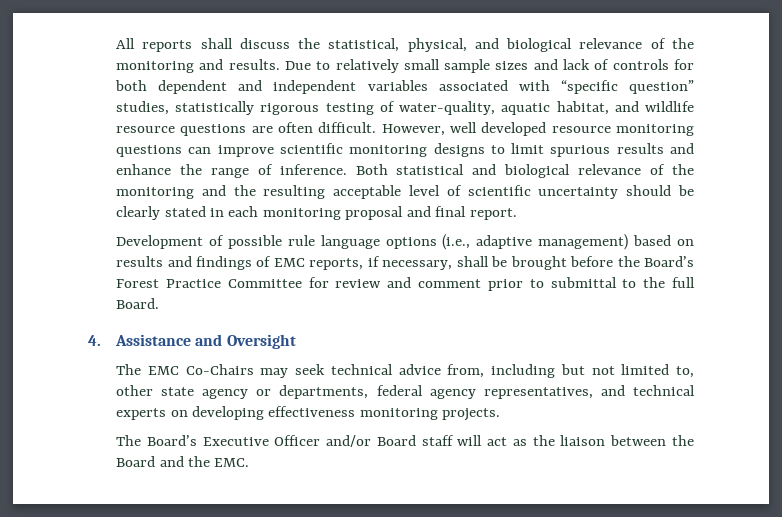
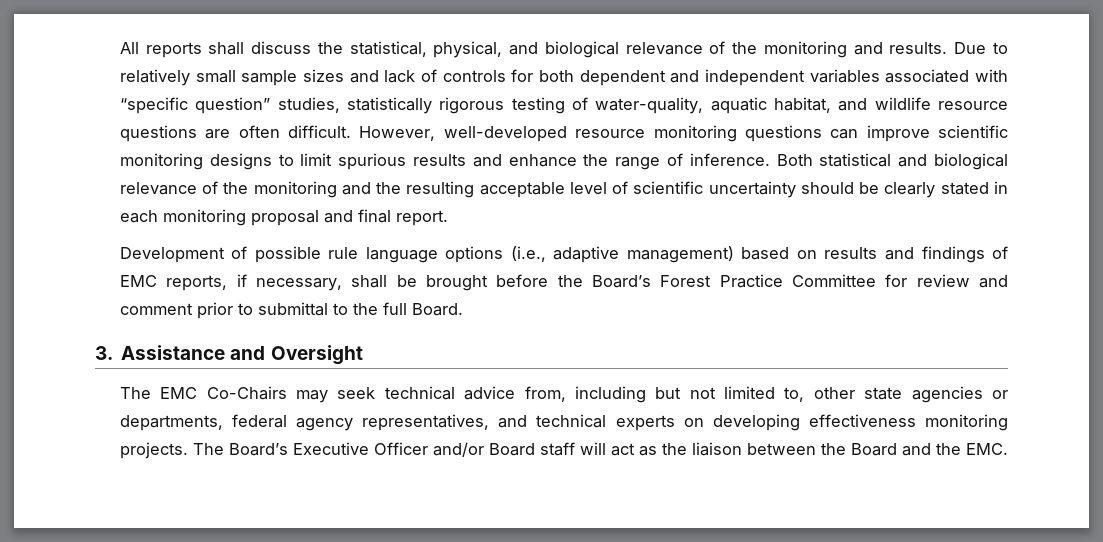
- However, well developed resource monitoring questions can improve scientific monitoring designs to limit spurious results and enhance the range of inference.
+ However, well-developed resource monitoring questions can improve scientific monitoring designs to limit spurious results and enhance the range of inference.
- 4. Assistance and Oversight
+ 3. Assistance and Oversight
- The EMC Co-Chairs may seek technical advice from, including but not limited to, other state agency or departments, federal agency representatives, and technical experts on developing effectiveness monitoring projects.
- The Board’s Executive Officer and/or Board staff will act as the liaison between the Board and the EMC.
+ The EMC Co-Chairs may seek technical advice from, including but not limited to, other state agencies or departments, federal agency representatives, and technical experts on developing effectiveness monitoring projects. The Board’s Executive Officer and/or Board staff will act as the liaison between the Board and the EMC.

